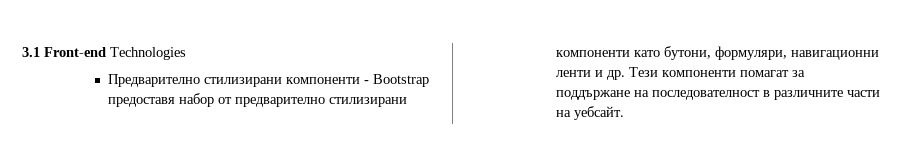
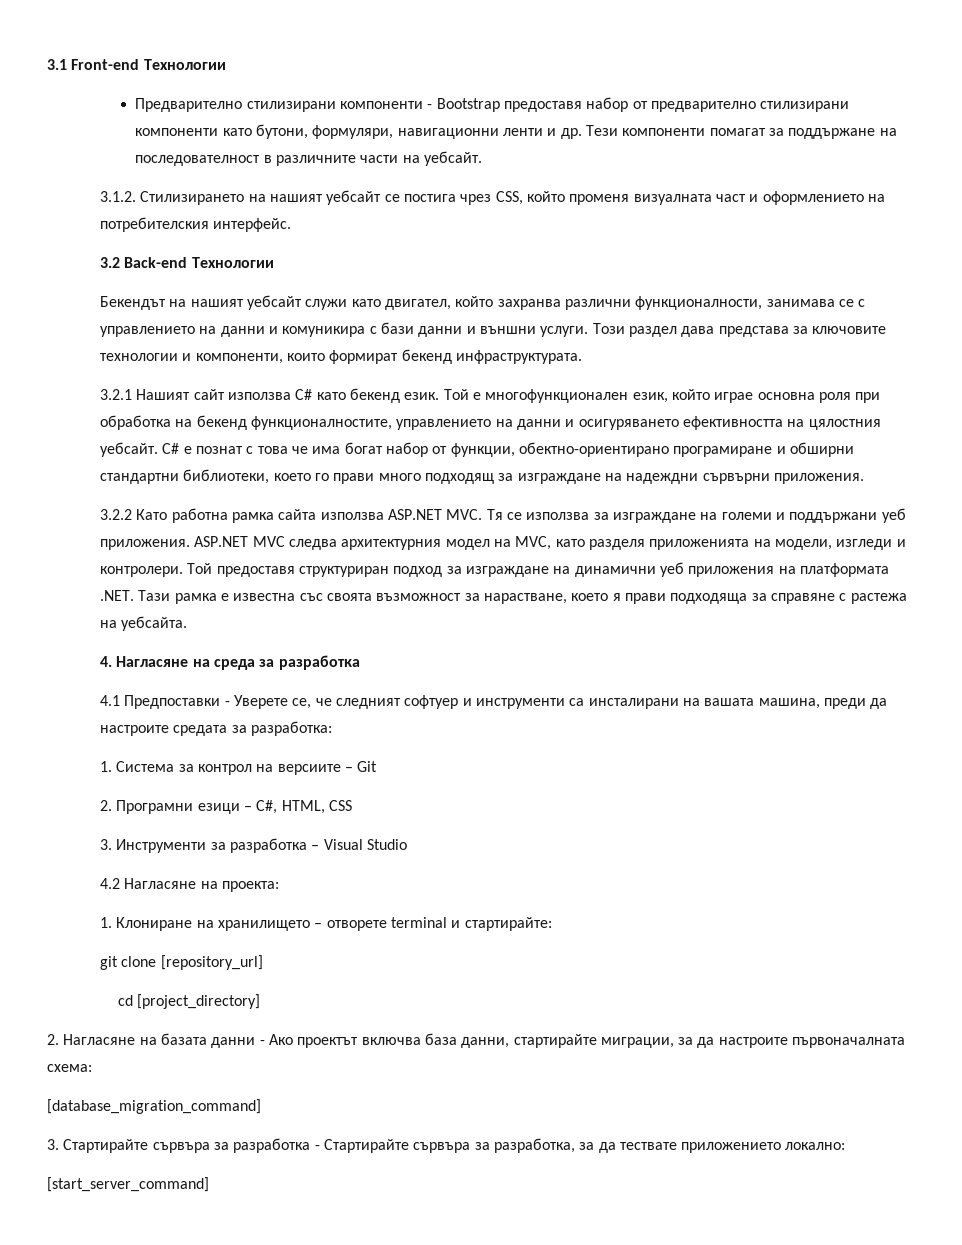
- 3.1 Front-end Technologies
+ 3.1 Front-end Технологии
+ 3.1.2. Стилизирането на нашият уебсайт се постига чрез CSS, който променя визуалната част и оформлението на потребителския интерфейс.
+ 3.2 Back-end Технологии
+ Бекендът на нашият уебсайт служи като двигател, който захранва различни функционалности, занимава се с управлението на данни и комуникира с бази данни и външни услуги. Този раздел дава представа за ключовите технологии и компоненти, които формират бекенд инфраструктурата.
+ 3.2.1 Нашият сайт използва C# като бекенд език. Той е многофункционален език, който играе основна роля при обработка на бекенд функционалностите, управлението на данни и осигуряването ефективността на цялостния уебсайт. C# е познат с това че има богат набор от функции, обектно-ориентирано програмиране и обширни стандартни библиотеки, което го прави много подходящ за изграждане на надеждни сървърни приложения.
+ 3.2.2 Като работна рамка сайта използва ASP.NET MVC. Тя се използва за изграждане на големи и поддържани уеб приложения. ASP.NET MVC следва архитектурния модел на MVC, като разделя приложенията на модели, изгледи и контролери. Той предоставя структуриран подход за изграждане на динамични уеб приложения на платформата .NET. Тази рамка е известна със своята възможност за нарастване, което я прави подходяща за справяне с растежа на уебсайта.
+ 4. Нагласяне на среда за разработка
+ 4.1 Предпоставки - Уверете се, че следният софтуер и инструменти са инсталирани на вашата машина, преди да настроите средата за разработка:
+ 1. Система за контрол на версиите – Git
+ 2. Програмни езици – C#, HTML, CSS
+ 3. Инструменти за разработка – Visual Studiо
+ 4.2 Нагласяне на проекта:
+ 1. Клониране на хранилището – отворете terminal и стартирайте:
+ git clone [repository_url]
+ cd [project_directory]
+ 2. Нагласяне на базата данни - Ако проектът включва база данни, стартирайте миграции, за да настроите първоначалната схема:
+ [database_migration_command]
+ 3. Стартирайте сървъра за разработка - Стартирайте сървъра за разработка, за да тествате приложението локално:
+ [start_server_command]

